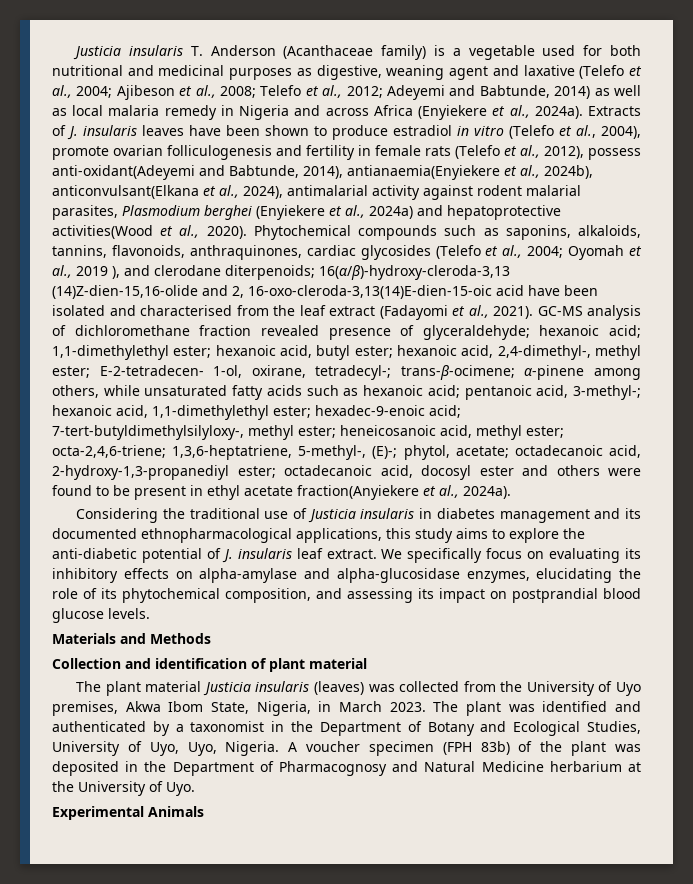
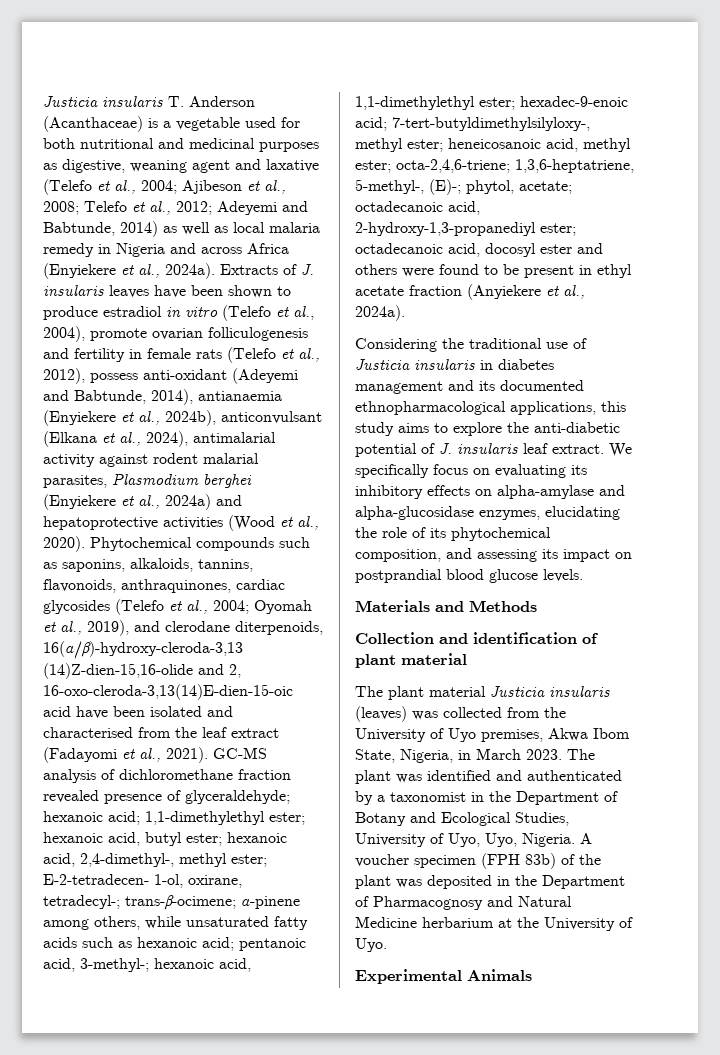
- Justicia insularis T. Anderson (Acanthaceae family) is a vegetable used for both nutritional and medicinal purposes as digestive, weaning agent and laxative (Telefo et al., 2004; Ajibeson et al., 2008; Telefo et al., 2012; Adeyemi and Babtunde, 2014) as well as local malaria remedy in Nigeria and across Africa (Enyiekere et al., 2024a).
+ Justicia insularis T. Anderson (Acanthaceae) is a vegetable used for both nutritional and medicinal purposes as digestive, weaning agent and laxative (Telefo et al., 2004; Ajibeson et al., 2008; Telefo et al., 2012; Adeyemi and Babtunde, 2014) as well as local malaria remedy in Nigeria and across Africa (Enyiekere et al., 2024a).
- Extracts of J. insularis leaves have been shown to produce estradiol in vitro (Telefo et al., 2004), promote ovarian folliculogenesis and fertility in female rats (Telefo et al., 2012), possess anti-oxidant(Adeyemi and Babtunde, 2014), antianaemia(Enyiekere et al., 2024b), anticonvulsant(Elkana et al., 2024), antimalarial activity against rodent malarial parasites, Plasmodium berghei (Enyiekere et al., 2024a) and hepatoprotective activities(Wood et al., 2020).
+ Extracts of J. insularis leaves have been shown to produce estradiol in vitro (Telefo et al., 2004), promote ovarian folliculogenesis and fertility in female rats (Telefo et al., 2012), possess anti-oxidant (Adeyemi and Babtunde, 2014), antianaemia (Enyiekere et al., 2024b), anticonvulsant (Elkana et al., 2024), antimalarial activity against rodent malarial parasites, Plasmodium berghei (Enyiekere et al., 2024a) and hepatoprotective activities (Wood et al., 2020).
- Phytochemical compounds such as saponins, alkaloids, tannins, flavonoids, anthraquinones, cardiac glycosides (Telefo et al., 2004; Oyomah et al., 2019 ), and clerodane diterpenoids; 16(α/β)-hydroxy-cleroda-3,13 (14)Z-dien-15,16-olide and 2, 16-oxo-cleroda-3,13(14)E-dien-15-oic acid have been isolated and characterised from the leaf extract (Fadayomi et al., 2021).
+ Phytochemical compounds such as saponins, alkaloids, tannins, flavonoids, anthraquinones, cardiac glycosides (Telefo et al., 2004; Oyomah et al., 2019), and clerodane diterpenoids, 16(α/β)-hydroxy-cleroda-3,13 (14)Z-dien-15,16-olide and 2, 16-oxo-cleroda-3,13(14)E-dien-15-oic acid have been isolated and characterised from the leaf extract (Fadayomi et al., 2021).
- octadecanoic acid, docosyl ester and others were found to be present in ethyl acetate fraction(Anyiekere et al., 2024a).
+ octadecanoic acid, docosyl ester and others were found to be present in ethyl acetate fraction (Anyiekere et al., 2024a).

